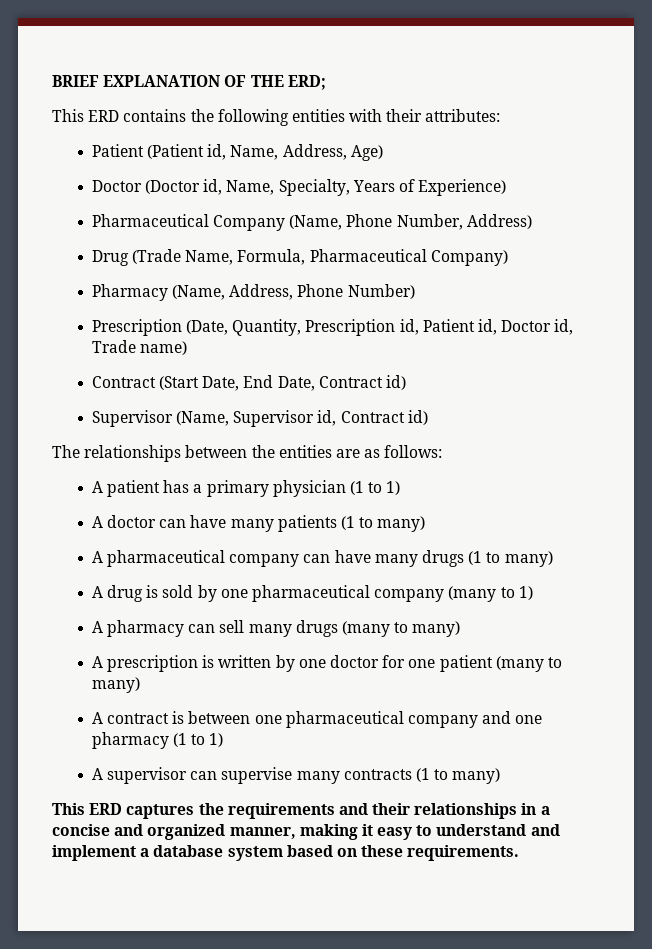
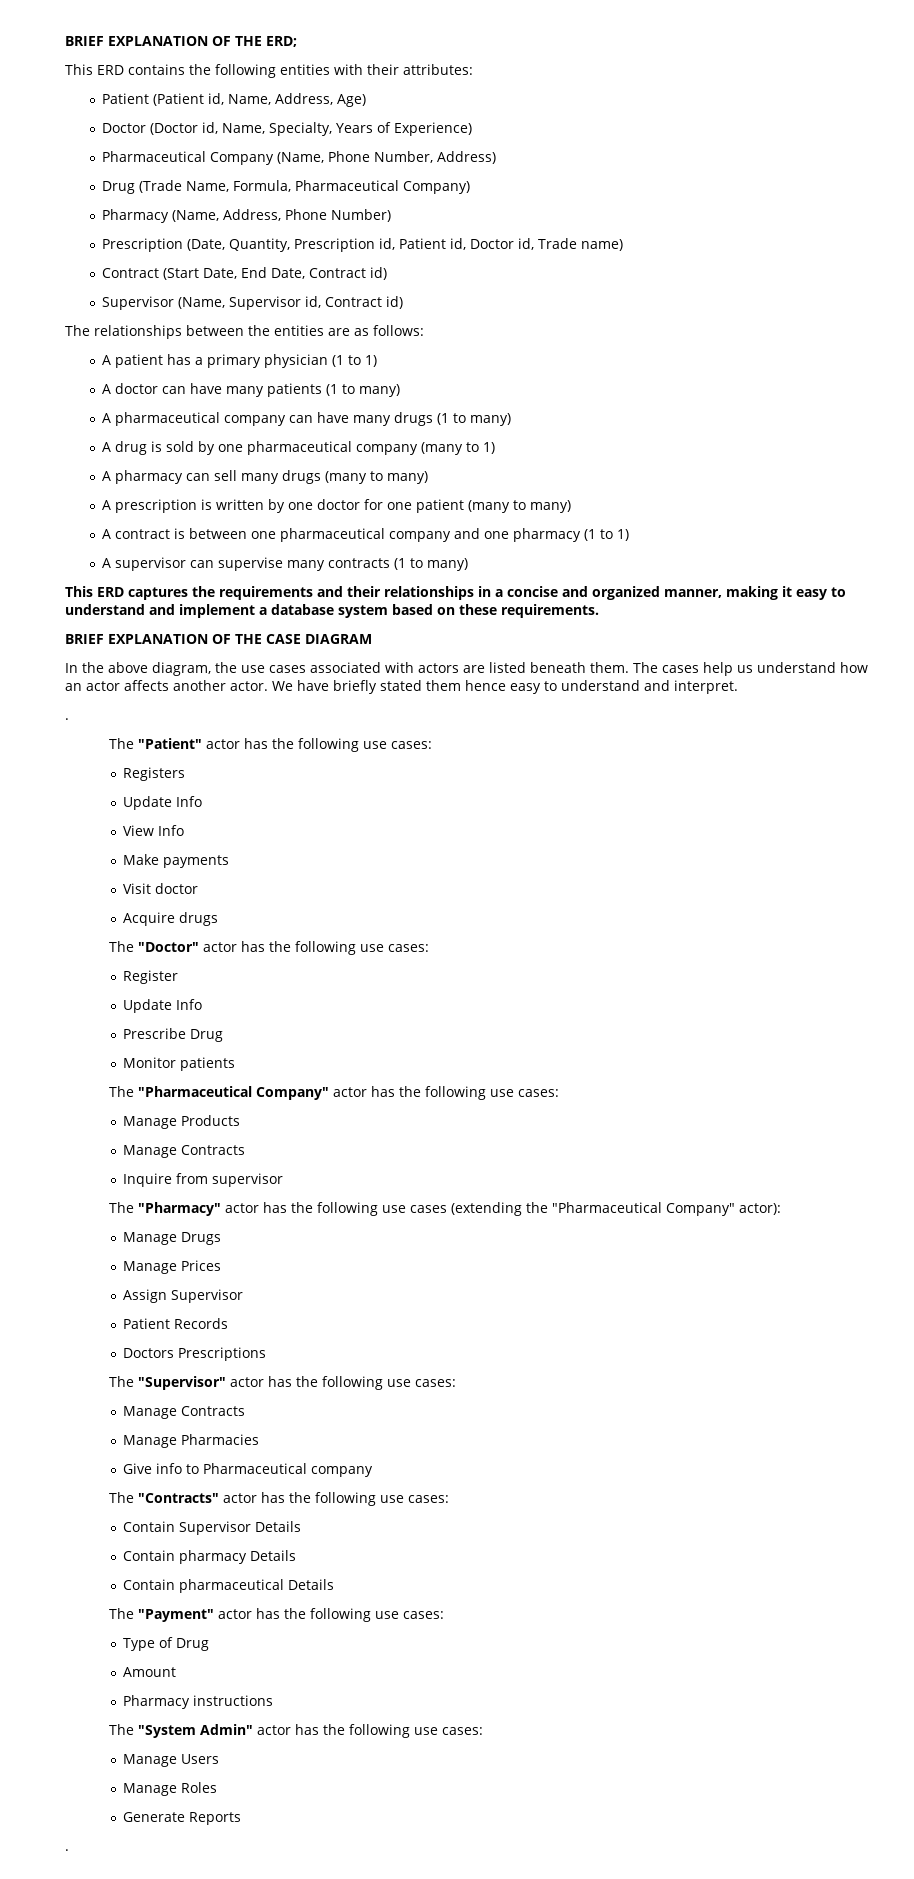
+ BRIEF EXPLANATION OF THE CASE DIAGRAM
+ In the above diagram, the use cases associated with actors are listed beneath them. The cases help us understand how an actor affects another actor. We have briefly stated them hence easy to understand and interpret.
+ .
+ The "Patient" actor has the following use cases:
+ Registers
+ Update Info
+ View Info
+ Make payments
+ Visit doctor
+ Acquire drugs
+ The "Doctor" actor has the following use cases:
+ Register
+ Update Info
+ Prescribe Drug
+ Monitor patients
+ The "Pharmaceutical Company" actor has the following use cases:
+ Manage Products
+ Manage Contracts
+ Inquire from supervisor
+ The "Pharmacy" actor has the following use cases (extending the "Pharmaceutical Company" actor):
+ Manage Drugs
+ Manage Prices
+ Assign Supervisor
+ Patient Records
+ Doctors Prescriptions
+ The "Supervisor" actor has the following use cases:
+ Manage Contracts
+ Manage Pharmacies
+ Give info to Pharmaceutical company
+ The "Contracts" actor has the following use cases:
+ Contain Supervisor Details
+ Contain pharmacy Details
+ Contain pharmaceutical Details
+ The "Payment" actor has the following use cases:
+ Type of Drug
+ Amount
+ Pharmacy instructions
+ The "System Admin" actor has the following use cases:
+ Manage Users
+ Manage Roles
+ Generate Reports
+ .

